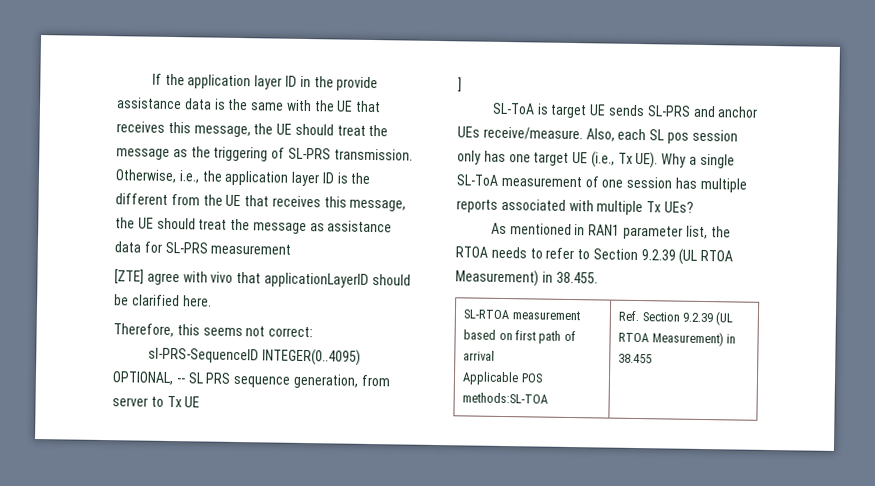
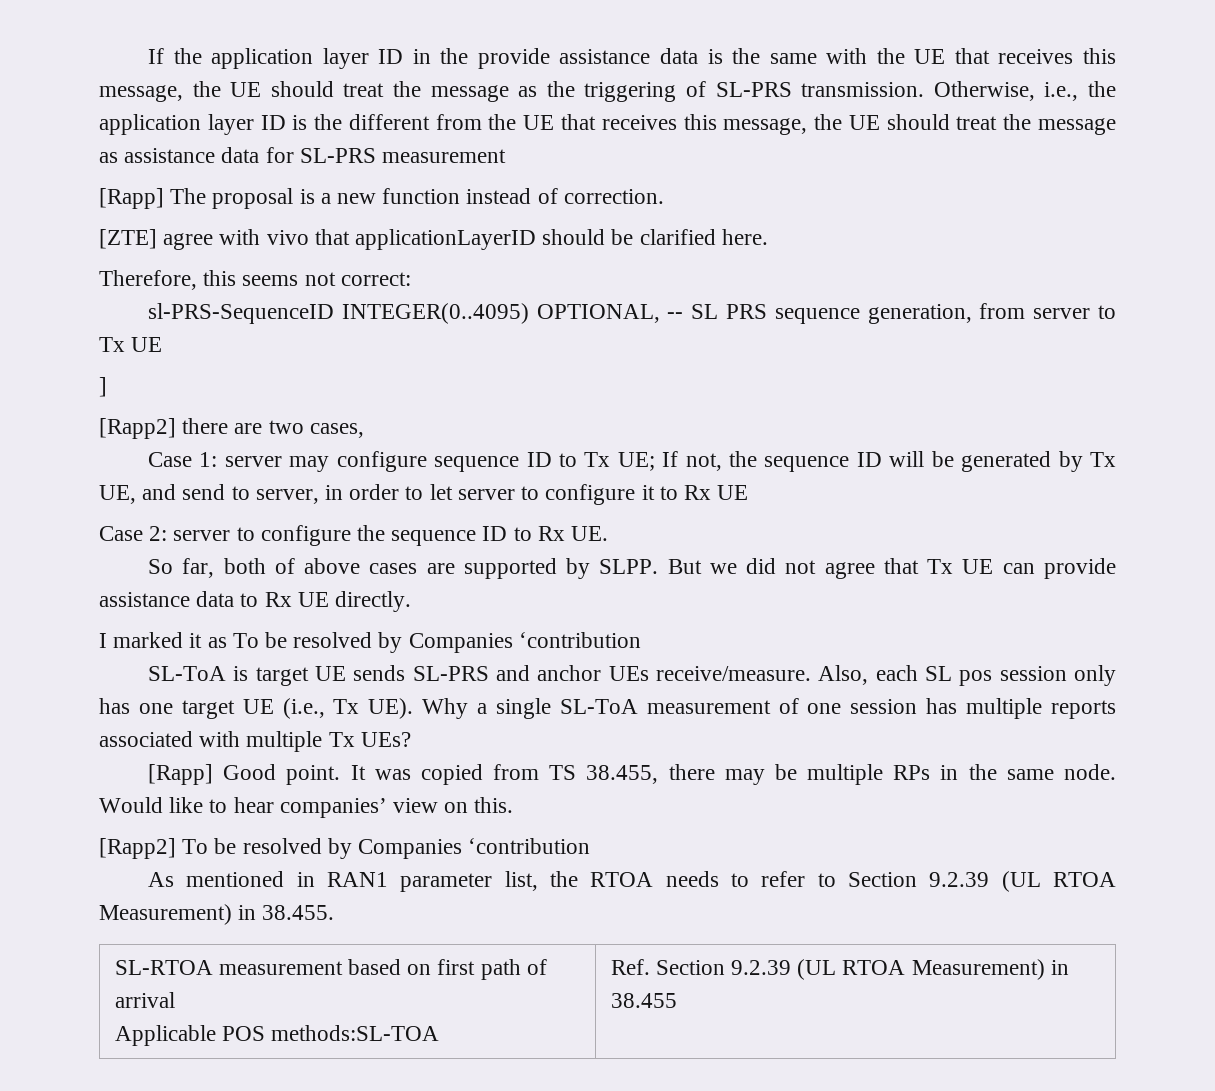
+ [Rapp] The proposal is a new function instead of correction.
+ [Rapp2] there are two cases,
+ Case 1: server may configure sequence ID to Tx UE; If not, the sequence ID will be generated by Tx UE, and send to server, in order to let server to configure it to Rx UE
+ Case 2: server to configure the sequence ID to Rx UE.
+ So far, both of above cases are supported by SLPP. But we did not agree that Tx UE can provide assistance data to Rx UE directly.
+ I marked it as To be resolved by Companies ‘contribution
+ [Rapp] Good point. It was copied from TS 38.455, there may be multiple RPs in the same node. Would like to hear companies’ view on this.
+ [Rapp2] To be resolved by Companies ‘contribution

